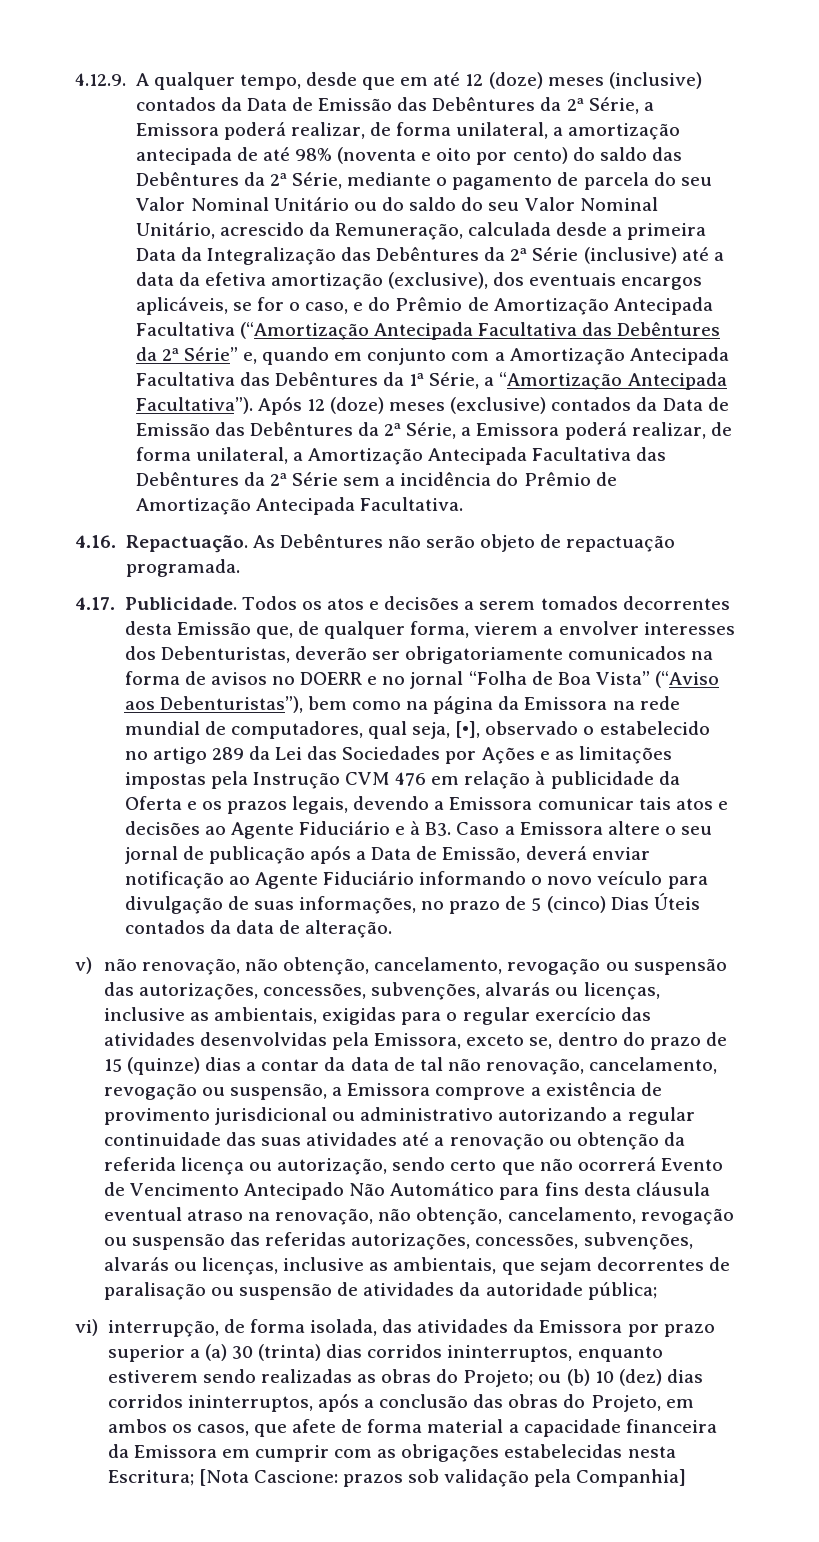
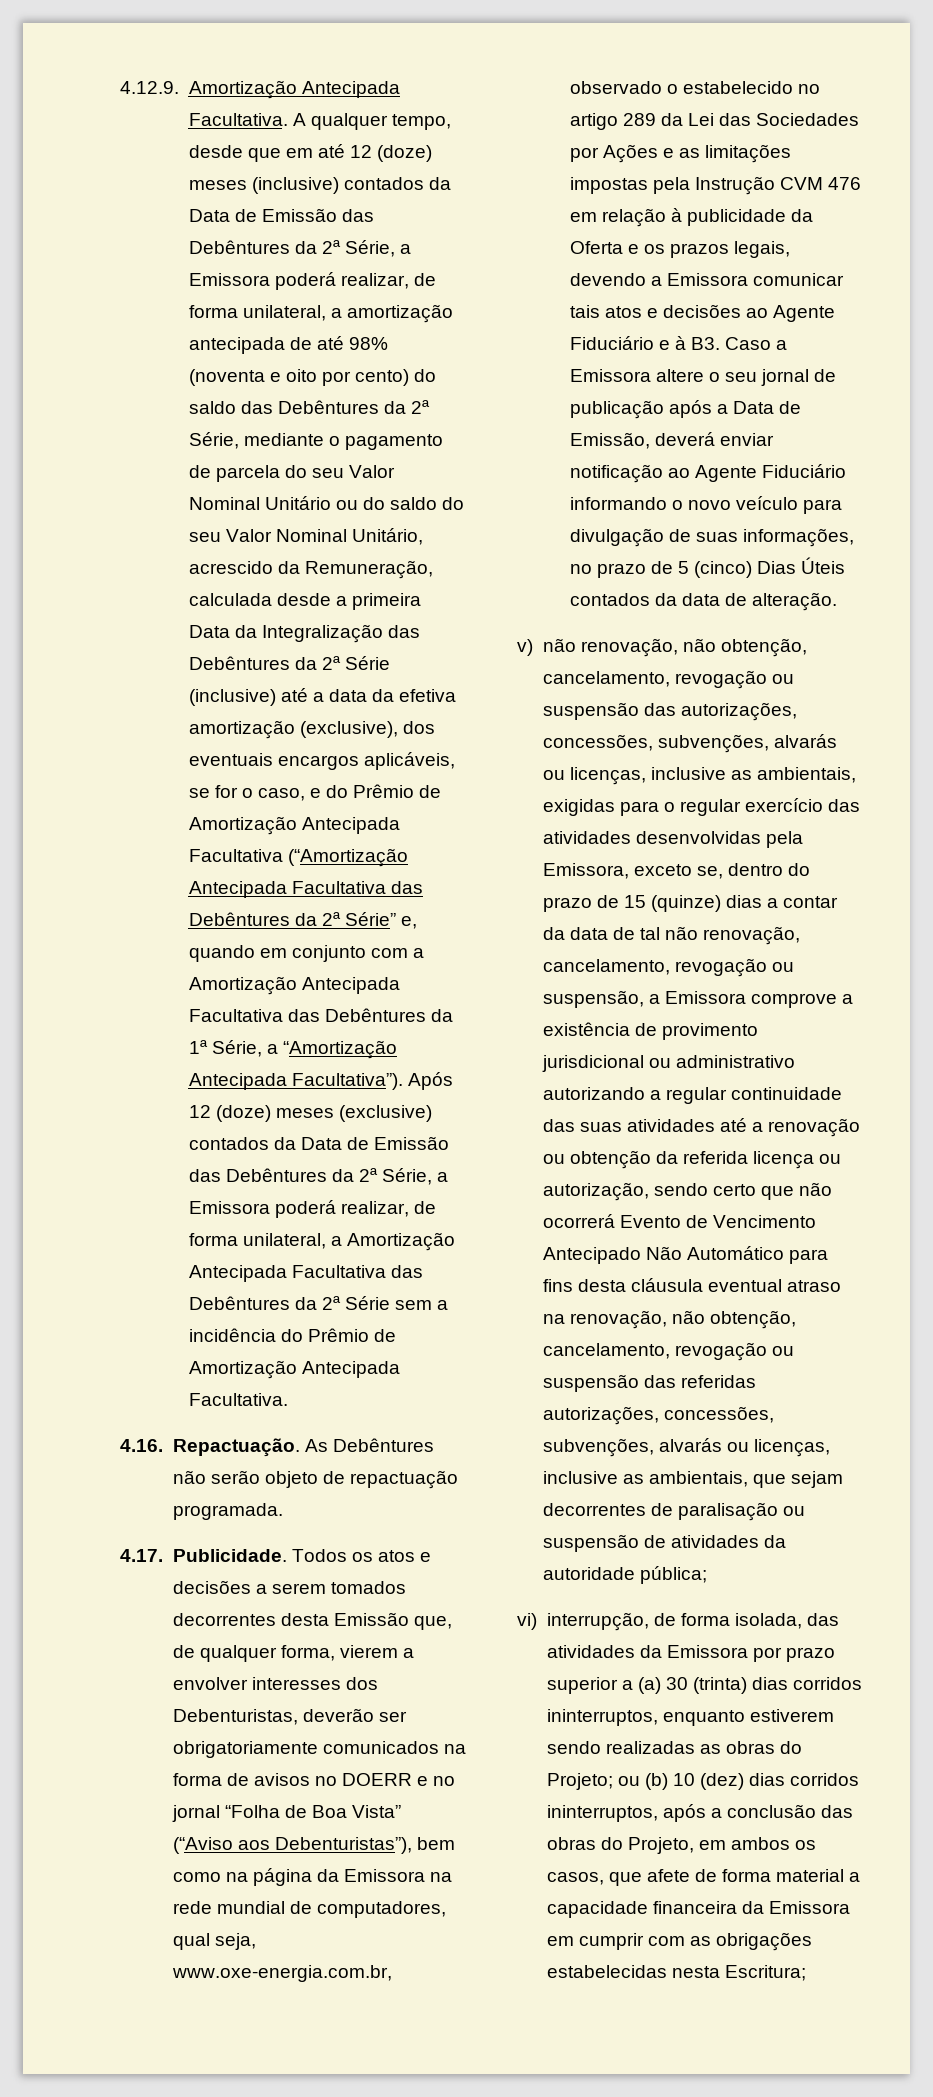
- 4.12.9. A qualquer tempo, desde que em até 12 (doze) meses (inclusive) contados da Data de Emissão das Debêntures da 2ª Série, a Emissora poderá realizar, de forma unilateral, a amortização antecipada de até 98% (noventa e oito por cento) do saldo das Debêntures da 2ª Série, mediante o pagamento de parcela do seu Valor Nominal Unitário ou do saldo do seu Valor Nominal Unitário, acrescido da Remuneração, calculada desde a primeira Data da Integralização das Debêntures da 2ª Série (inclusive) até a data da efetiva amortização (exclusive), dos eventuais encargos aplicáveis, se for o caso, e do Prêmio de Amortização Antecipada Facultativa (“Amortização Antecipada Facultativa das Debêntures da 2ª Série” e, quando em conjunto com a Amortização Antecipada Facultativa das Debêntures da 1ª Série, a “Amortização Antecipada Facultativa”).
+ 4.12.9. Amortização Antecipada Facultativa. A qualquer tempo, desde que em até 12 (doze) meses (inclusive) contados da Data de Emissão das Debêntures da 2ª Série, a Emissora poderá realizar, de forma unilateral, a amortização antecipada de até 98% (noventa e oito por cento) do saldo das Debêntures da 2ª Série, mediante o pagamento de parcela do seu Valor Nominal Unitário ou do saldo do seu Valor Nominal Unitário, acrescido da Remuneração, calculada desde a primeira Data da Integralização das Debêntures da 2ª Série (inclusive) até a data da efetiva amortização (exclusive), dos eventuais encargos aplicáveis, se for o caso, e do Prêmio de Amortização Antecipada Facultativa (“Amortização Antecipada Facultativa das Debêntures da 2ª Série” e, quando em conjunto com a Amortização Antecipada Facultativa das Debêntures da 1ª Série, a “Amortização Antecipada Facultativa”).
- Todos os atos e decisões a serem tomados decorrentes desta Emissão que, de qualquer forma, vierem a envolver interesses dos Debenturistas, deverão ser obrigatoriamente comunicados na forma de avisos no DOERR e no jornal “Folha de Boa Vista” (“Aviso aos Debenturistas”), bem como na página da Emissora na rede mundial de computadores, qual seja, [•], observado o estabelecido no artigo 289 da Lei das Sociedades por Ações e as limitações impostas pela Instrução CVM 476 em relação à publicidade da Oferta e os prazos legais, devendo a Emissora comunicar tais atos e decisões ao Agente Fiduciário e à B3. Caso a Emissora altere o seu jornal de publicação após a Data de Emissão, deverá enviar notificação ao Agente Fiduciário informando o novo veículo para divulgação de suas informações, no prazo de 5 (cinco) Dias Úteis contados da data de alteração.
+ Todos os atos e decisões a serem tomados decorrentes desta Emissão que, de qualquer forma, vierem a envolver interesses dos Debenturistas, deverão ser obrigatoriamente comunicados na forma de avisos no DOERR e no jornal “Folha de Boa Vista” (“Aviso aos Debenturistas”), bem como na página da Emissora na rede mundial de computadores, qual seja, www.oxe-energia.com.br, observado o estabelecido no artigo 289 da Lei das Sociedades por Ações e as limitações impostas pela Instrução CVM 476 em relação à publicidade da Oferta e os prazos legais, devendo a Emissora comunicar tais atos e decisões ao Agente Fiduciário e à B3. Caso a Emissora altere o seu jornal de publicação após a Data de Emissão, deverá enviar notificação ao Agente Fiduciário informando o novo veículo para divulgação de suas informações, no prazo de 5 (cinco) Dias Úteis contados da data de alteração.
- [Nota Cascione: prazos sob validação pela Companhia]

